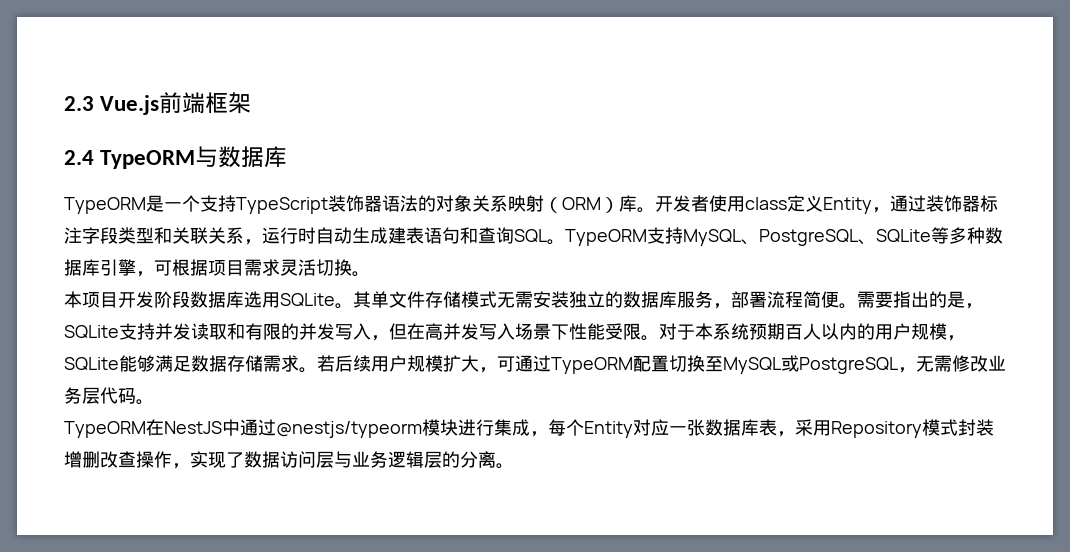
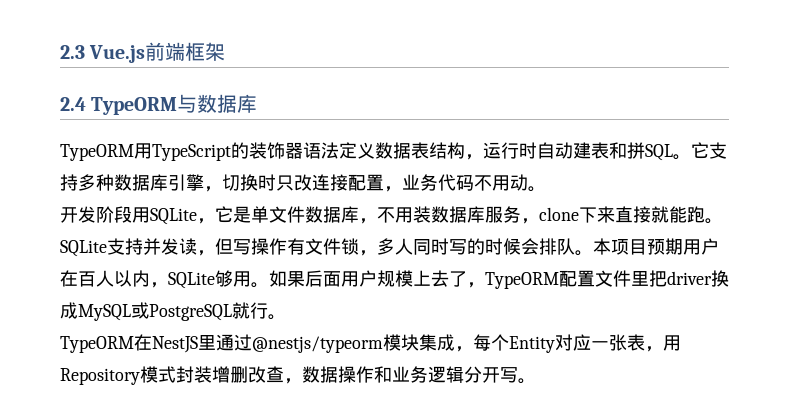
- TypeORM是一个支持TypeScript装饰器语法的对象关系映射（ORM）库。开发者使用class定义Entity，通过装饰器标注字段类型和关联关系，运行时自动生成建表语句和查询SQL。TypeORM支持MySQL、PostgreSQL、SQLite等多种数据库引擎，可根据项目需求灵活切换。
- 本项目开发阶段数据库选用SQLite。其单文件存储模式无需安装独立的数据库服务，部署流程简便。需要指出的是，SQLite支持并发读取和有限的并发写入，但在高并发写入场景下性能受限。对于本系统预期百人以内的用户规模，SQLite能够满足数据存储需求。若后续用户规模扩大，可通过TypeORM配置切换至MySQL或PostgreSQL，无需修改业务层代码。
+ TypeORM用TypeScript的装饰器语法定义数据表结构，运行时自动建表和拼SQL。它支持多种数据库引擎，切换时只改连接配置，业务代码不用动。
+ 开发阶段用SQLite，它是单文件数据库，不用装数据库服务，clone下来直接就能跑。SQLite支持并发读，但写操作有文件锁，多人同时写的时候会排队。本项目预期用户在百人以内，SQLite够用。如果后面用户规模上去了，TypeORM配置文件里把driver换成MySQL或PostgreSQL就行。
- TypeORM在NestJS中通过@nestjs/typeorm模块进行集成，每个Entity对应一张数据库表，采用Repository模式封装增删改查操作，实现了数据访问层与业务逻辑层的分离。
+ TypeORM在NestJS里通过@nestjs/typeorm模块集成，每个Entity对应一张表，用Repository模式封装增删改查，数据操作和业务逻辑分开写。

